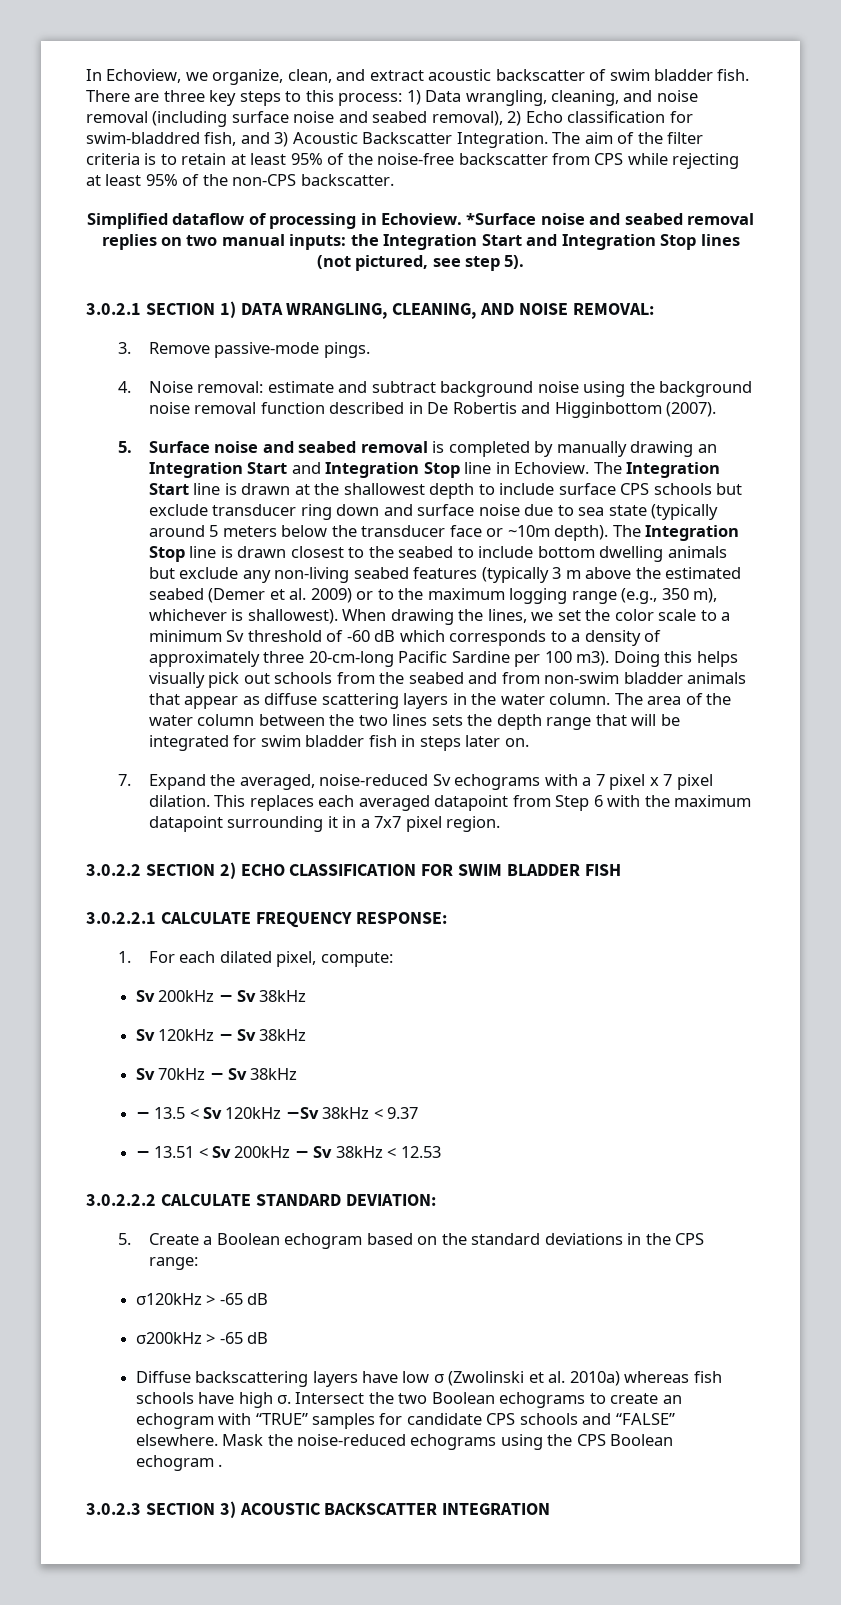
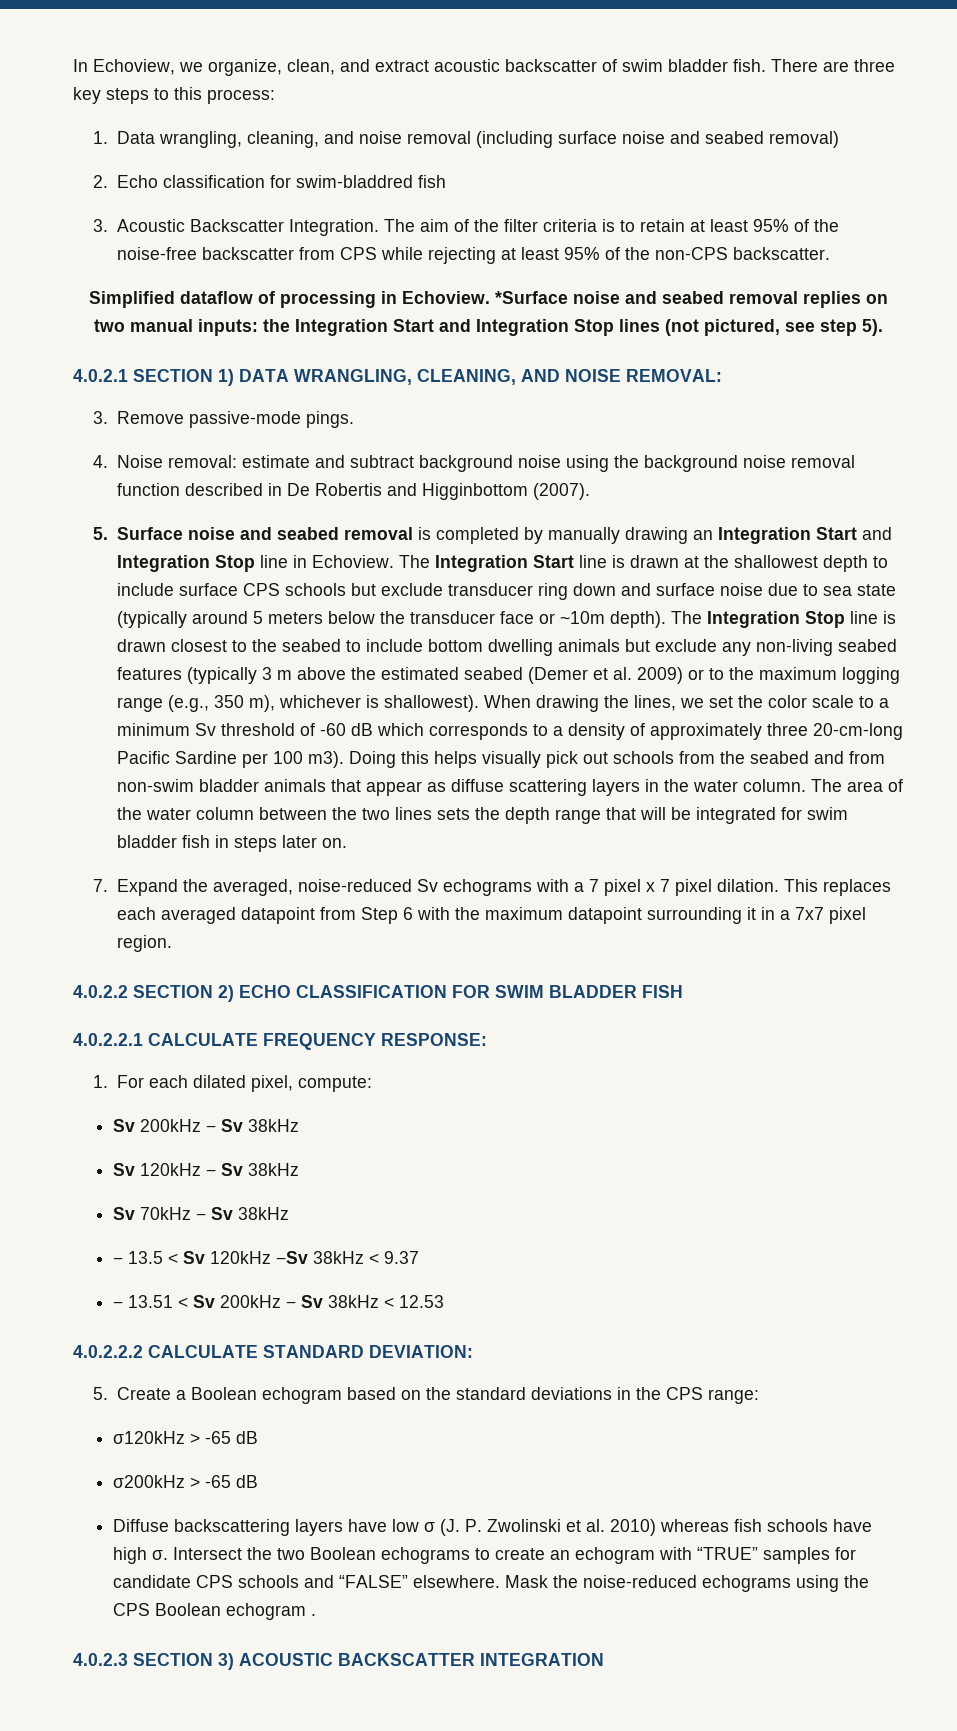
- There are three key steps to this process: 1) Data wrangling, cleaning, and noise removal (including surface noise and seabed removal), 2) Echo classification for swim-bladdred fish, and 3) Acoustic Backscatter Integration.
+ There are three key steps to this process:
+ 1. Data wrangling, cleaning, and noise removal (including surface noise and seabed removal)
+ 2. Echo classification for swim-bladdred fish
+ 3. Acoustic Backscatter Integration.
- 3.0.2.1 SECTION 1) DATA WRANGLING, CLEANING, AND NOISE REMOVAL:
+ 4.0.2.1 SECTION 1) DATA WRANGLING, CLEANING, AND NOISE REMOVAL:
- 3.0.2.2 SECTION 2) ECHO CLASSIFICATION FOR SWIM BLADDER FISH
+ 4.0.2.2 SECTION 2) ECHO CLASSIFICATION FOR SWIM BLADDER FISH
- 3.0.2.2.1 CALCULATE FREQUENCY RESPONSE:
+ 4.0.2.2.1 CALCULATE FREQUENCY RESPONSE:
- 3.0.2.2.2 CALCULATE STANDARD DEVIATION:
+ 4.0.2.2.2 CALCULATE STANDARD DEVIATION:
- Diffuse backscattering layers have low σ (Zwolinski et al. 2010a) whereas fish schools have high σ.
+ Diffuse backscattering layers have low σ (J. P. Zwolinski et al. 2010) whereas fish schools have high σ.
- 3.0.2.3 SECTION 3) ACOUSTIC BACKSCATTER INTEGRATION
+ 4.0.2.3 SECTION 3) ACOUSTIC BACKSCATTER INTEGRATION

